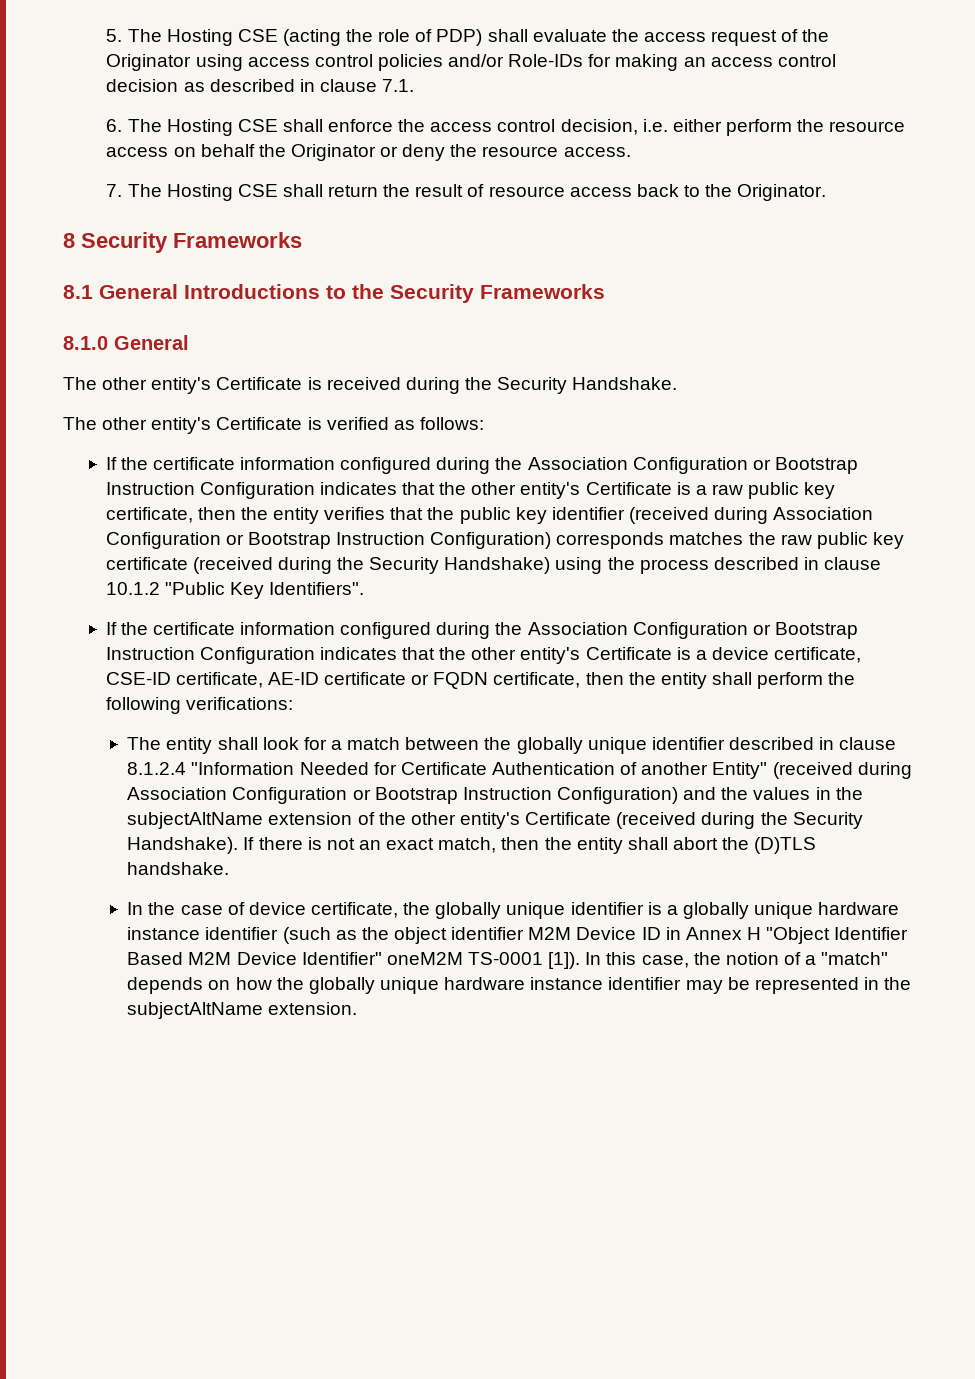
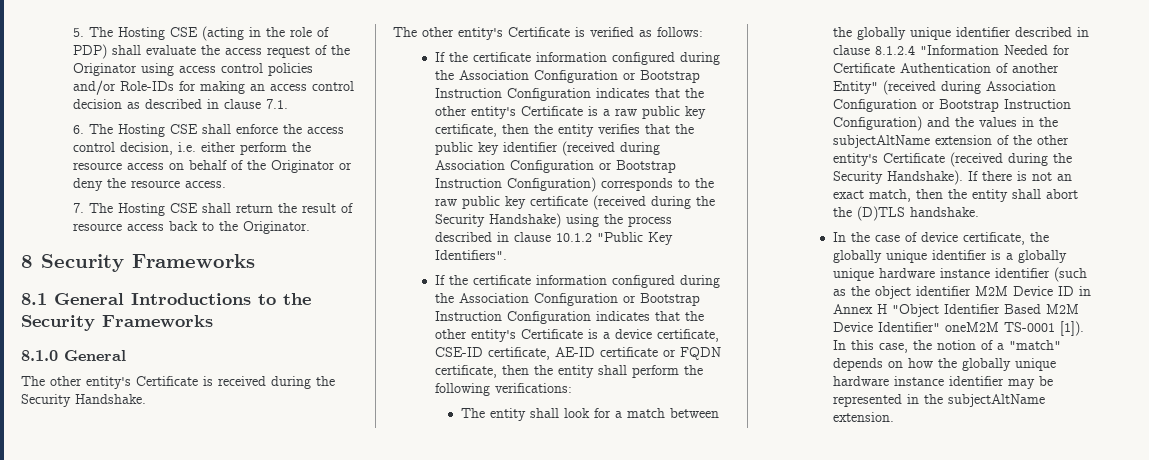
- 5. The Hosting CSE (acting the role of PDP) shall evaluate the access request of the Originator using access control policies and/or Role-IDs for making an access control decision as described in clause 7.1.
+ 5. The Hosting CSE (acting in the role of PDP) shall evaluate the access request of the Originator using access control policies and/or Role-IDs for making an access control decision as described in clause 7.1.
- 6. The Hosting CSE shall enforce the access control decision, i.e. either perform the resource access on behalf the Originator or deny the resource access.
+ 6. The Hosting CSE shall enforce the access control decision, i.e. either perform the resource access on behalf of the Originator or deny the resource access.
- If the certificate information configured during the Association Configuration or Bootstrap Instruction Configuration indicates that the other entity's Certificate is a raw public key certificate, then the entity verifies that the public key identifier (received during Association Configuration or Bootstrap Instruction Configuration) corresponds matches the raw public key certificate (received during the Security Handshake) using the process described in clause 10.1.2 "Public Key Identifiers".
+ If the certificate information configured during the Association Configuration or Bootstrap Instruction Configuration indicates that the other entity's Certificate is a raw public key certificate, then the entity verifies that the public key identifier (received during Association Configuration or Bootstrap Instruction Configuration) corresponds to the raw public key certificate (received during the Security Handshake) using the process described in clause 10.1.2 "Public Key Identifiers".

